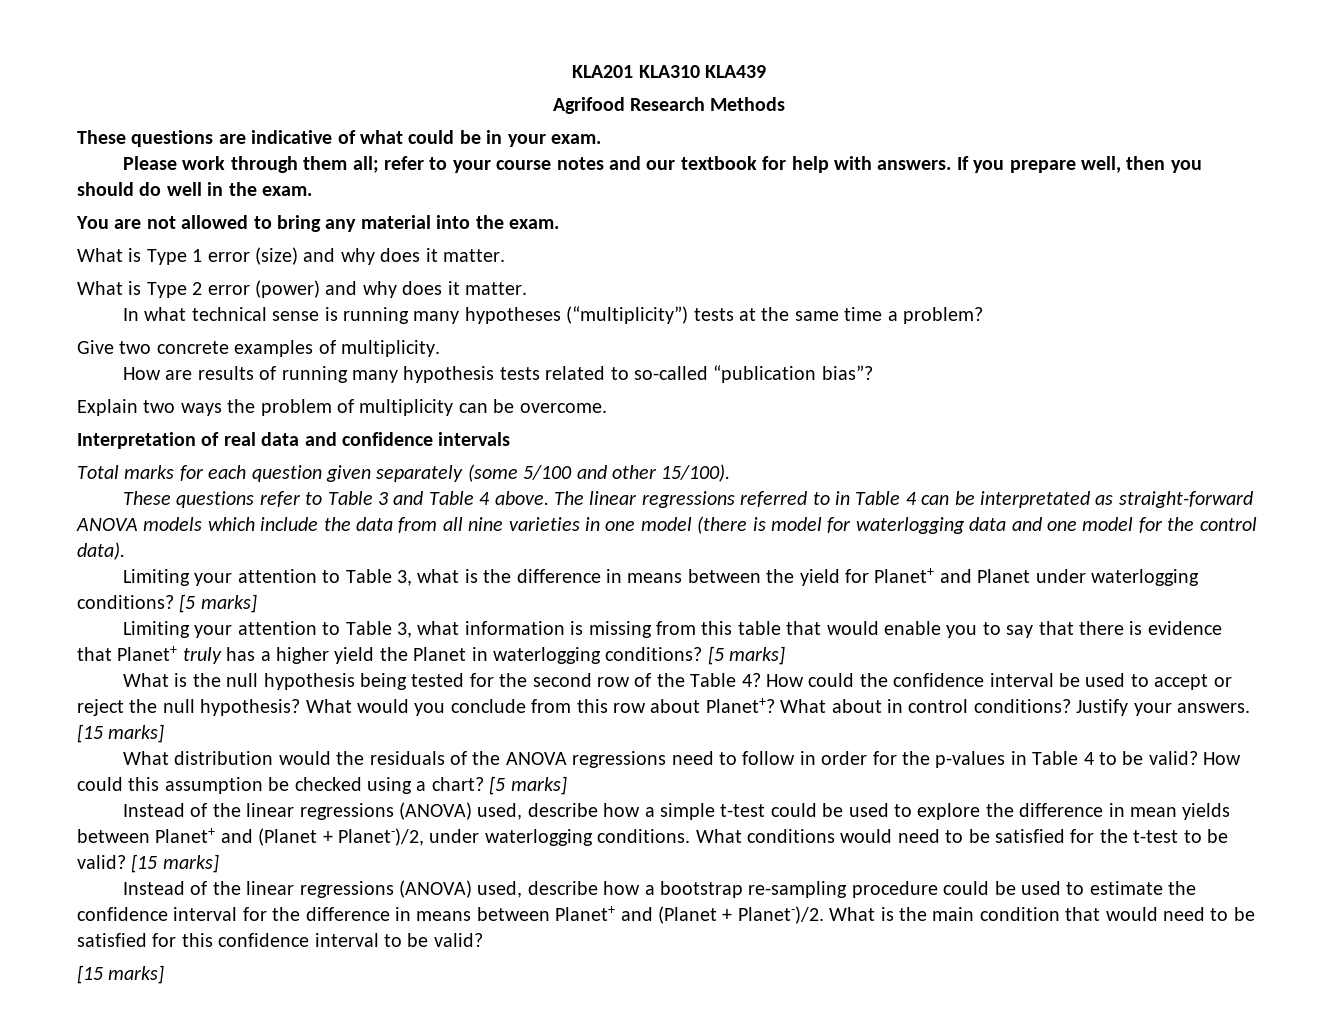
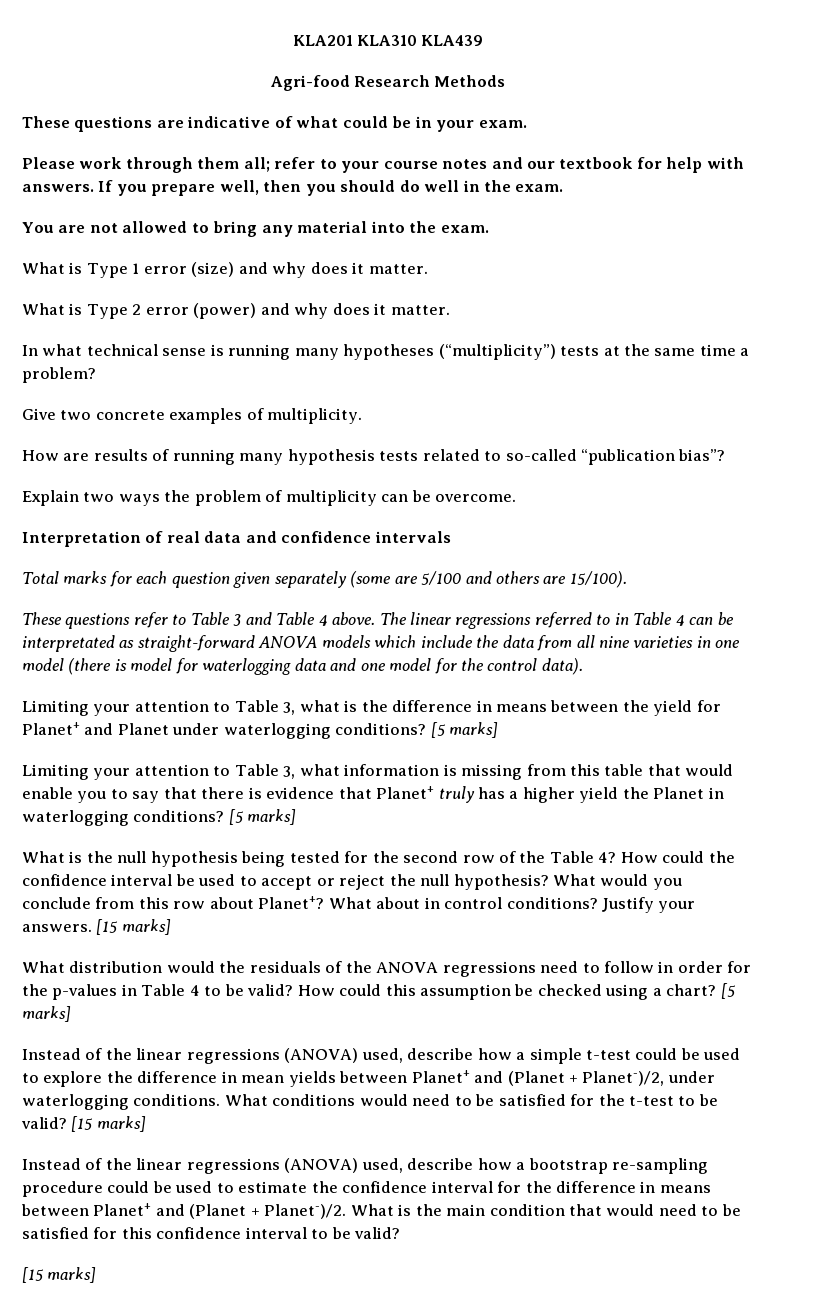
- Agrifood Research Methods
+ Agri-food Research Methods
- Total marks for each question given separately (some 5/100 and other 15/100).
+ Total marks for each question given separately (some are 5/100 and others are 15/100).

